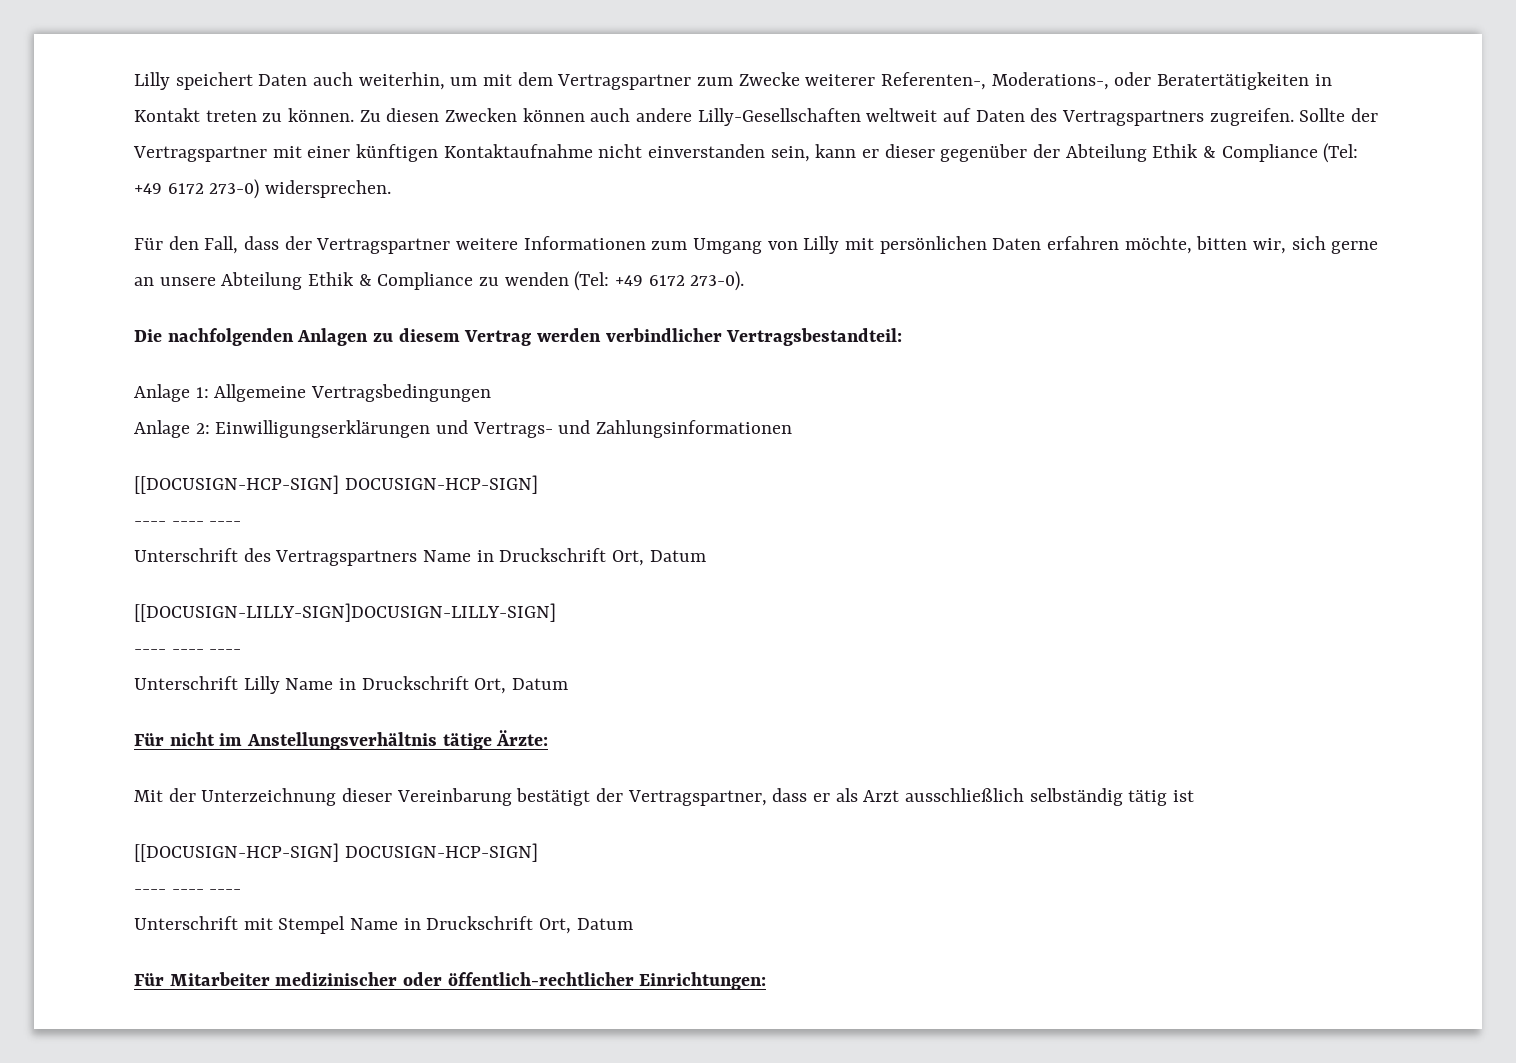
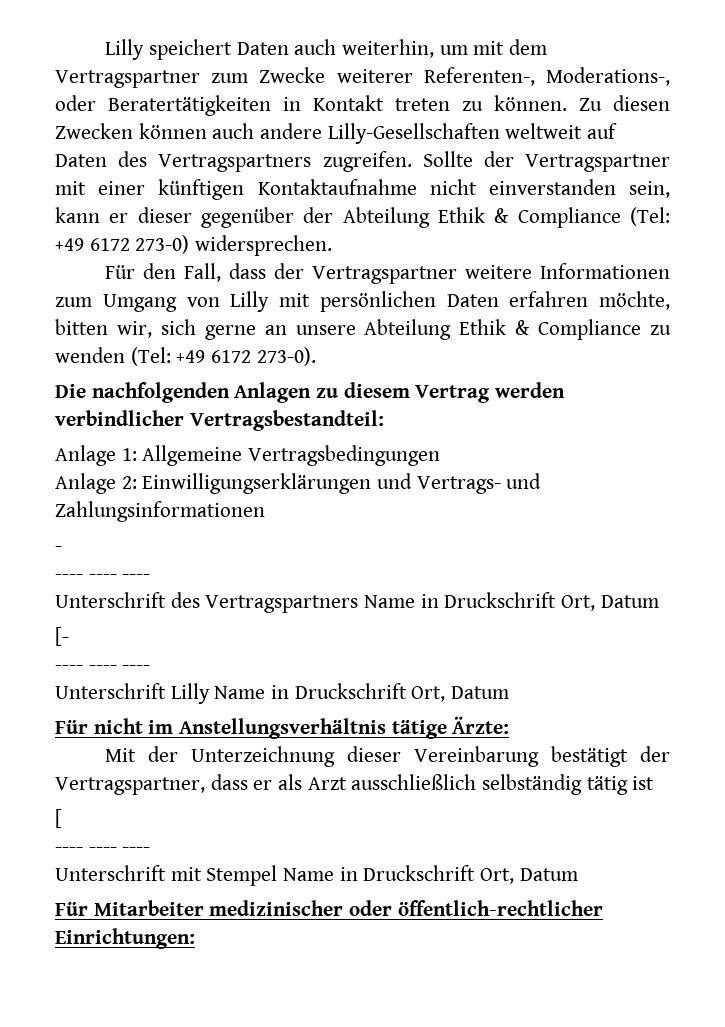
  Anlage 2: Einwilligungserklärungen und Vertrags- und Zahlungsinformationen
- [[DOCUSIGN-HCP-SIGN] DOCUSIGN-HCP-SIGN]
+ -
- [[DOCUSIGN-LILLY-SIGN]DOCUSIGN-LILLY-SIGN]
+ [-
  Mit der Unterzeichnung dieser Vereinbarung bestätigt der Vertragspartner, dass er als Arzt ausschließlich selbständig tätig ist
- [[DOCUSIGN-HCP-SIGN] DOCUSIGN-HCP-SIGN]
+ [

